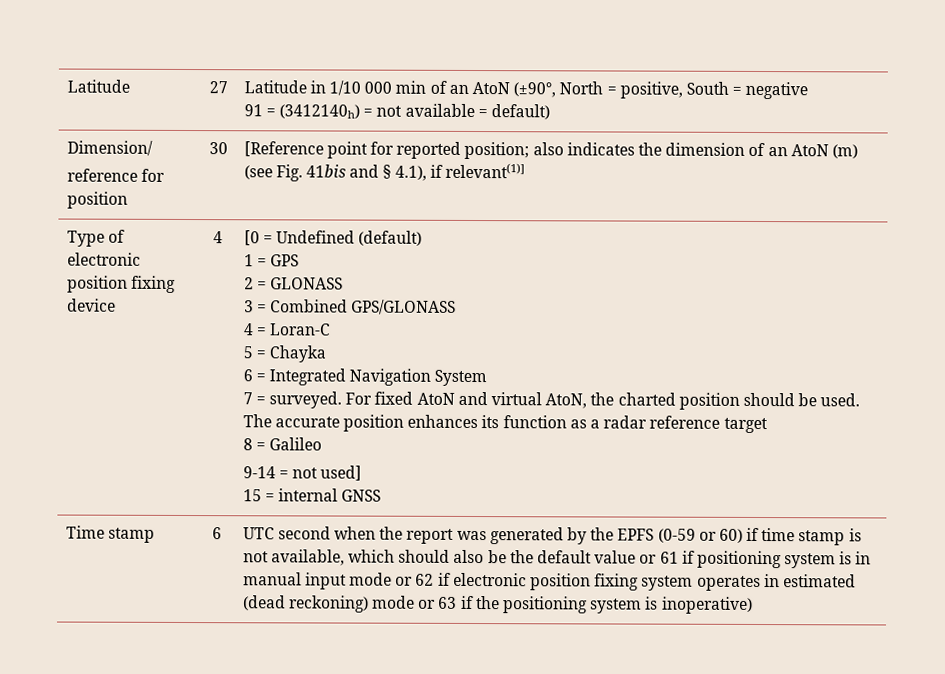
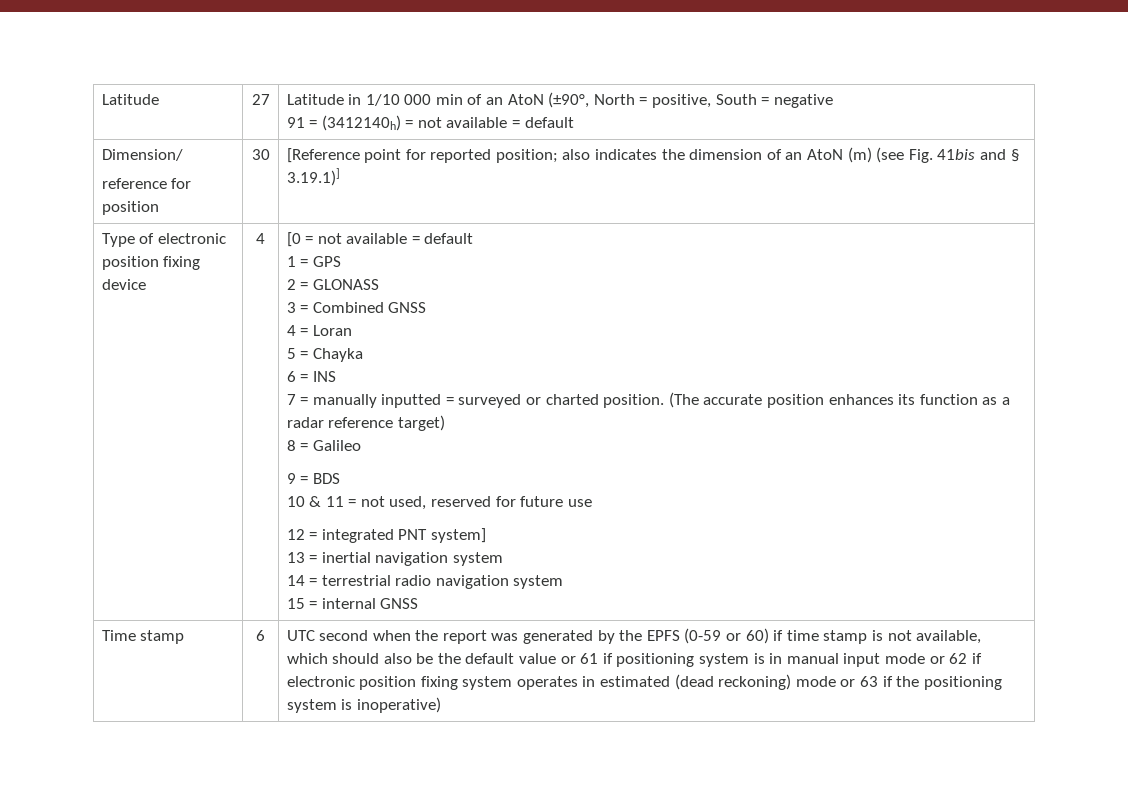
  Latitude | 27 | Latitude in 1/10 000 min of an AtoN (±90°, North = positive, South = negative
- 91 = (3412140h) = not available = default)
+ 91 = (3412140h) = not available = default
  Dimension/
- reference for position | 30 | [Reference point for reported position; also indicates the dimension of an AtoN (m) (see Fig. 41bis and § 4.1), if relevant(1)]
+ reference for position | 30 | [Reference point for reported position; also indicates the dimension of an AtoN (m) (see Fig. 41bis and § 3.19.1)]
- [0 = Undefined (default)
+ [0 = not available = default
- 3 = Combined GPS/GLONASS
+ 3 = Combined GNSS
- 4 = Loran-C
+ 4 = Loran
- 6 = Integrated Navigation System
+ 6 = INS
- 7 = surveyed. For fixed AtoN and virtual AtoN, the charted position should be used. The accurate position enhances its function as a radar reference target
+ 7 = manually inputted = surveyed or charted position. (The accurate position enhances its function as a radar reference target)
- 9-14 = not used]
+ 9 = BDS
+ 10 & 11 = not used, reserved for future use
+ 12 = integrated PNT system]
+ 13 = inertial navigation system
+ 14 = terrestrial radio navigation system

